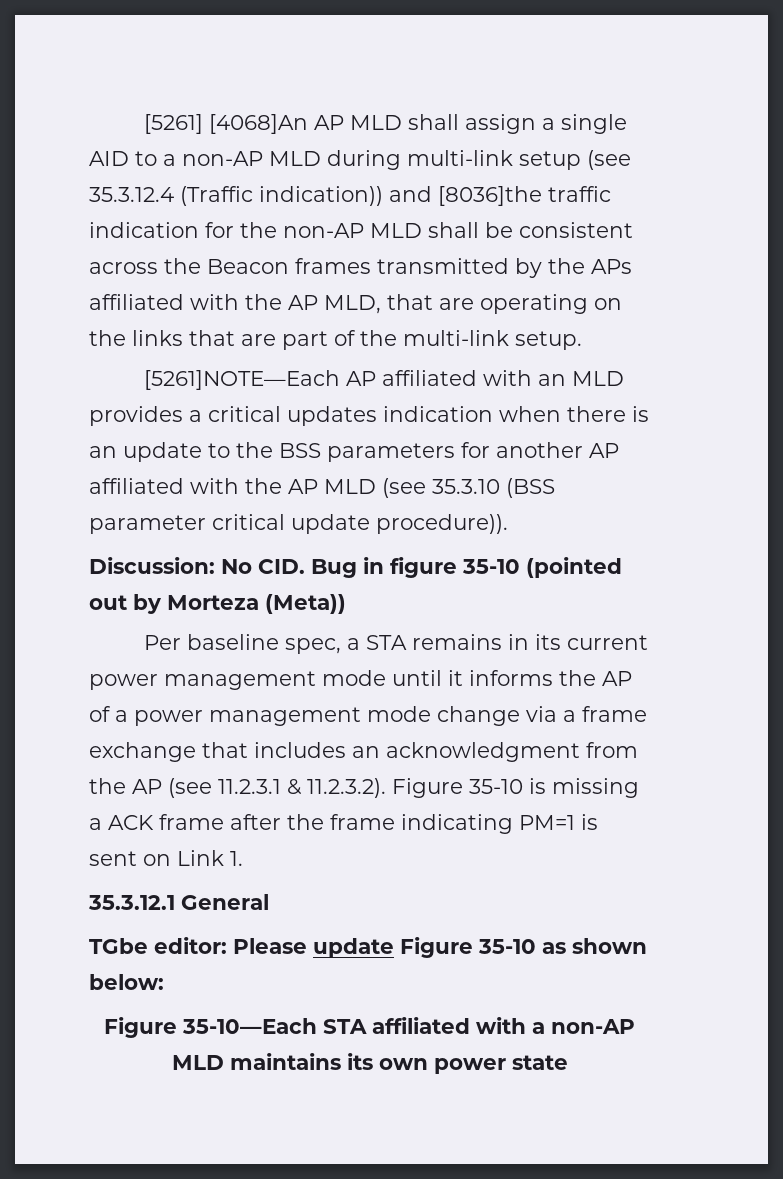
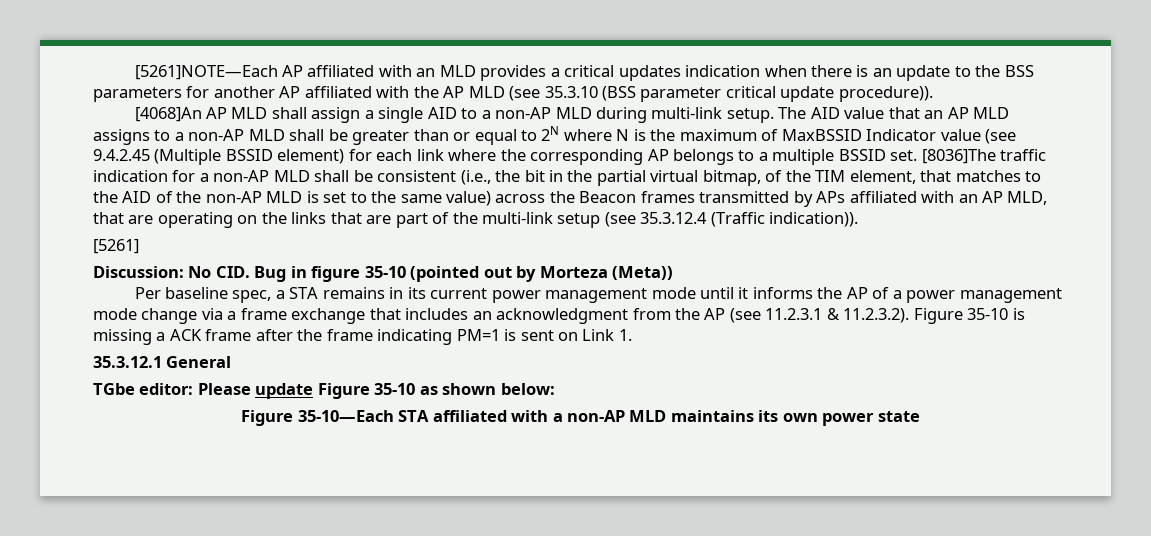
- [5261] [4068]An AP MLD shall assign a single AID to a non-AP MLD during multi-link setup (see 35.3.12.4 (Traffic indication)) and [8036]the traffic indication for the non-AP MLD shall be consistent across the Beacon frames transmitted by the APs affiliated with the AP MLD, that are operating on the links that are part of the multi-link setup.
+ [4068]An AP MLD shall assign a single AID to a non-AP MLD during multi-link setup. The AID value that an AP MLD assigns to a non-AP MLD shall be greater than or equal to 2N where N is the maximum of MaxBSSID Indicator value (see 9.4.2.45 (Multiple BSSID element) for each link where the corresponding AP belongs to a multiple BSSID set. [8036]The traffic indication for a non-AP MLD shall be consistent (i.e., the bit in the partial virtual bitmap, of the TIM element, that matches to the AID of the non-AP MLD is set to the same value) across the Beacon frames transmitted by APs affiliated with an AP MLD, that are operating on the links that are part of the multi-link setup (see 35.3.12.4 (Traffic indication)).
+ [5261]

